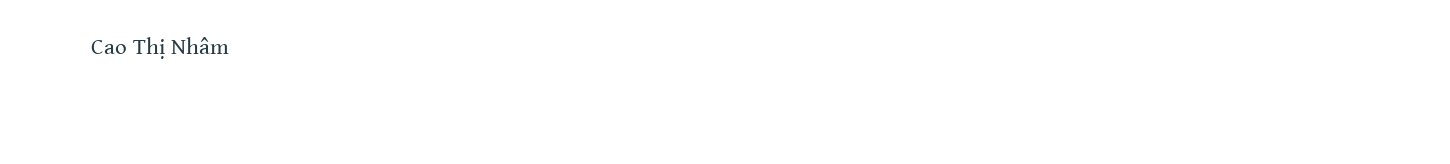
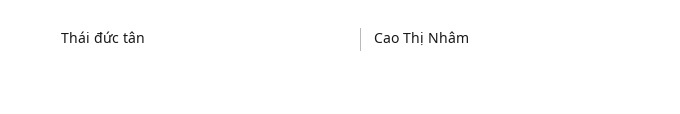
+ Thái đức tân

